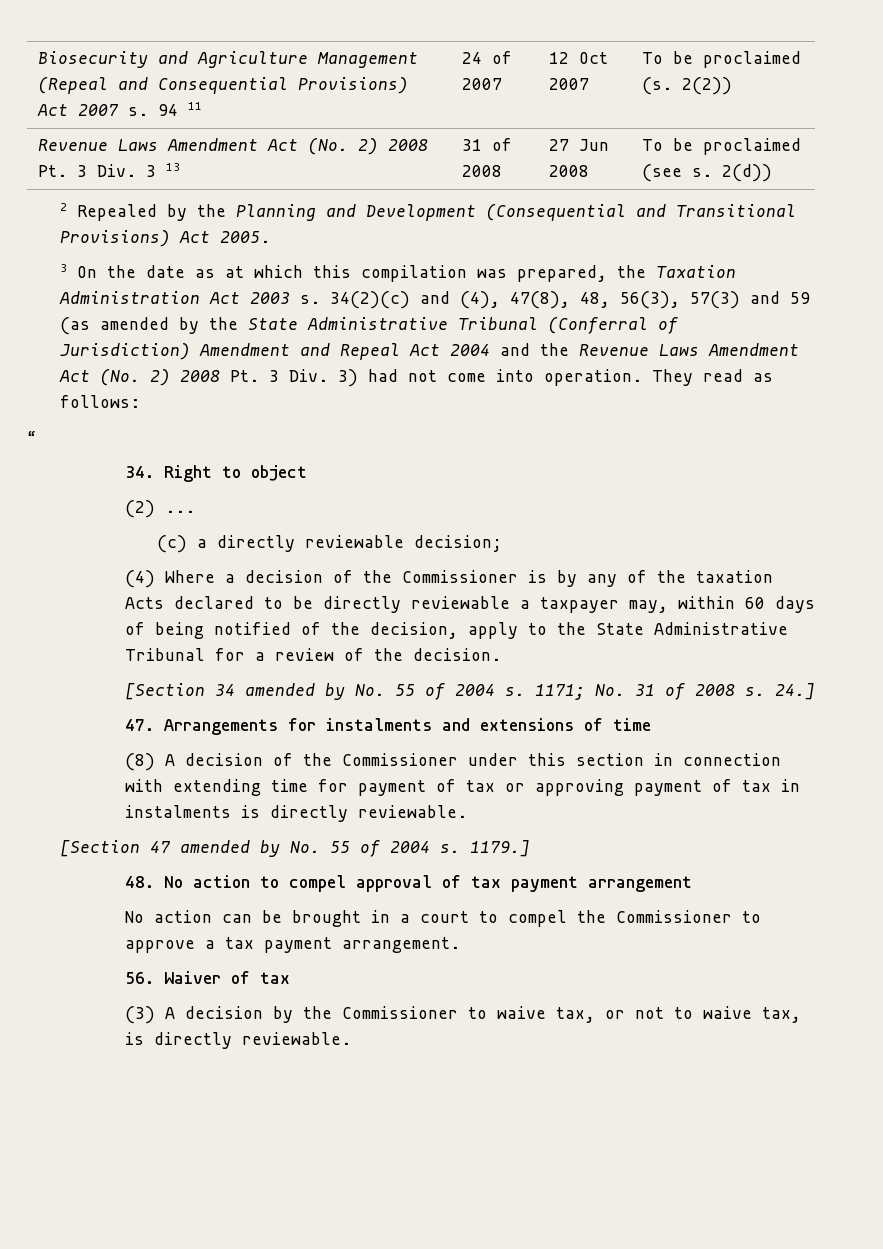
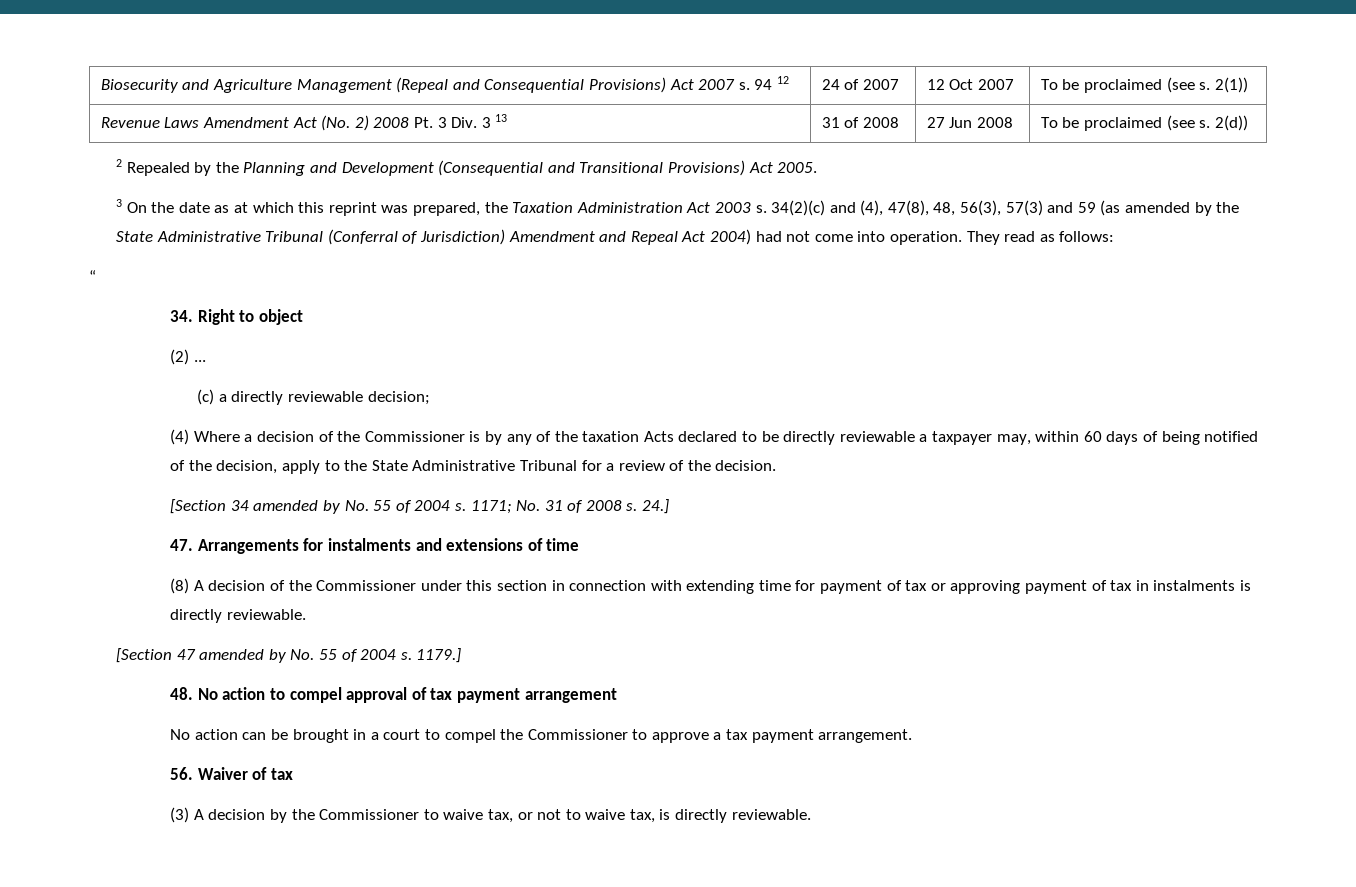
- Biosecurity and Agriculture Management (Repeal and Consequential Provisions) Act 2007 s. 94 11 | 24 of 2007 | 12 Oct 2007 | To be proclaimed (s. 2(2))
+ Biosecurity and Agriculture Management (Repeal and Consequential Provisions) Act 2007 s. 94 12 | 24 of 2007 | 12 Oct 2007 | To be proclaimed (see s. 2(1))
- 3 On the date as at which this compilation was prepared, the Taxation Administration Act 2003 s.
+ 3 On the date as at which this reprint was prepared, the Taxation Administration Act 2003 s.
- 34(2)(c) and (4), 47(8), 48, 56(3), 57(3) and 59 (as amended by the State Administrative Tribunal (Conferral of Jurisdiction) Amendment and Repeal Act 2004 and the Revenue Laws Amendment Act (No. 2) 2008 Pt. 3 Div. 3) had not come into operation.
+ 34(2)(c) and (4), 47(8), 48, 56(3), 57(3) and 59 (as amended by the State Administrative Tribunal (Conferral of Jurisdiction) Amendment and Repeal Act 2004) had not come into operation.

